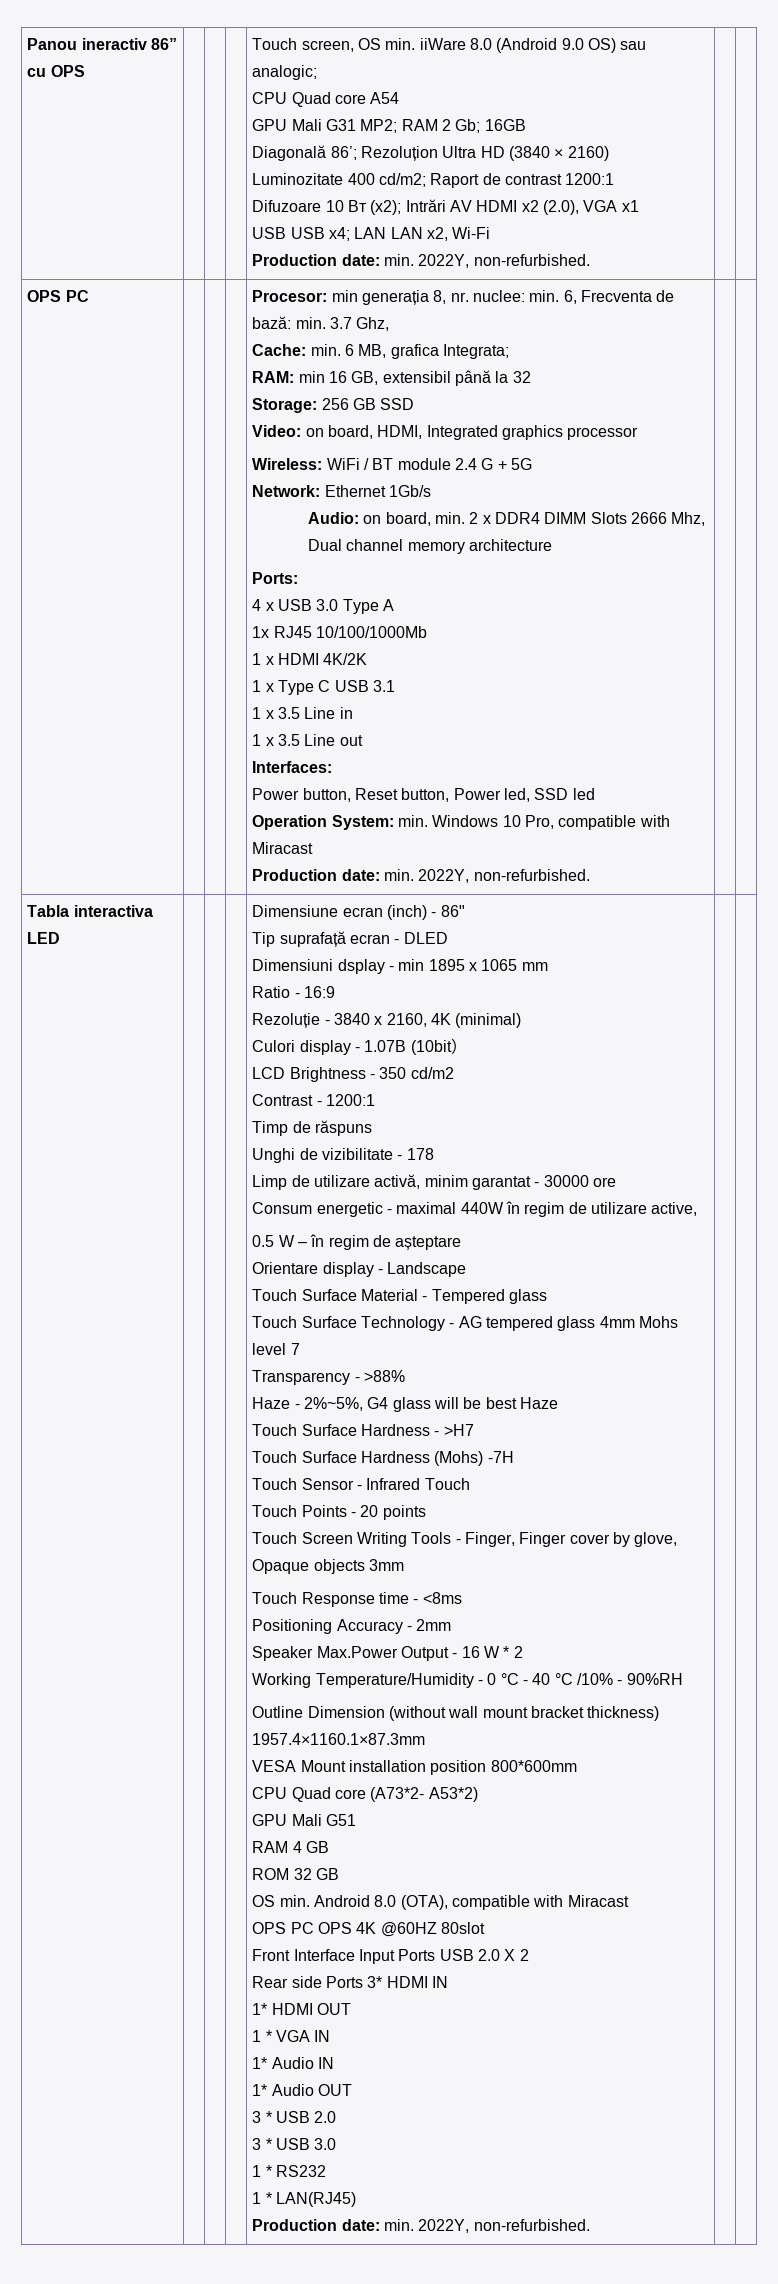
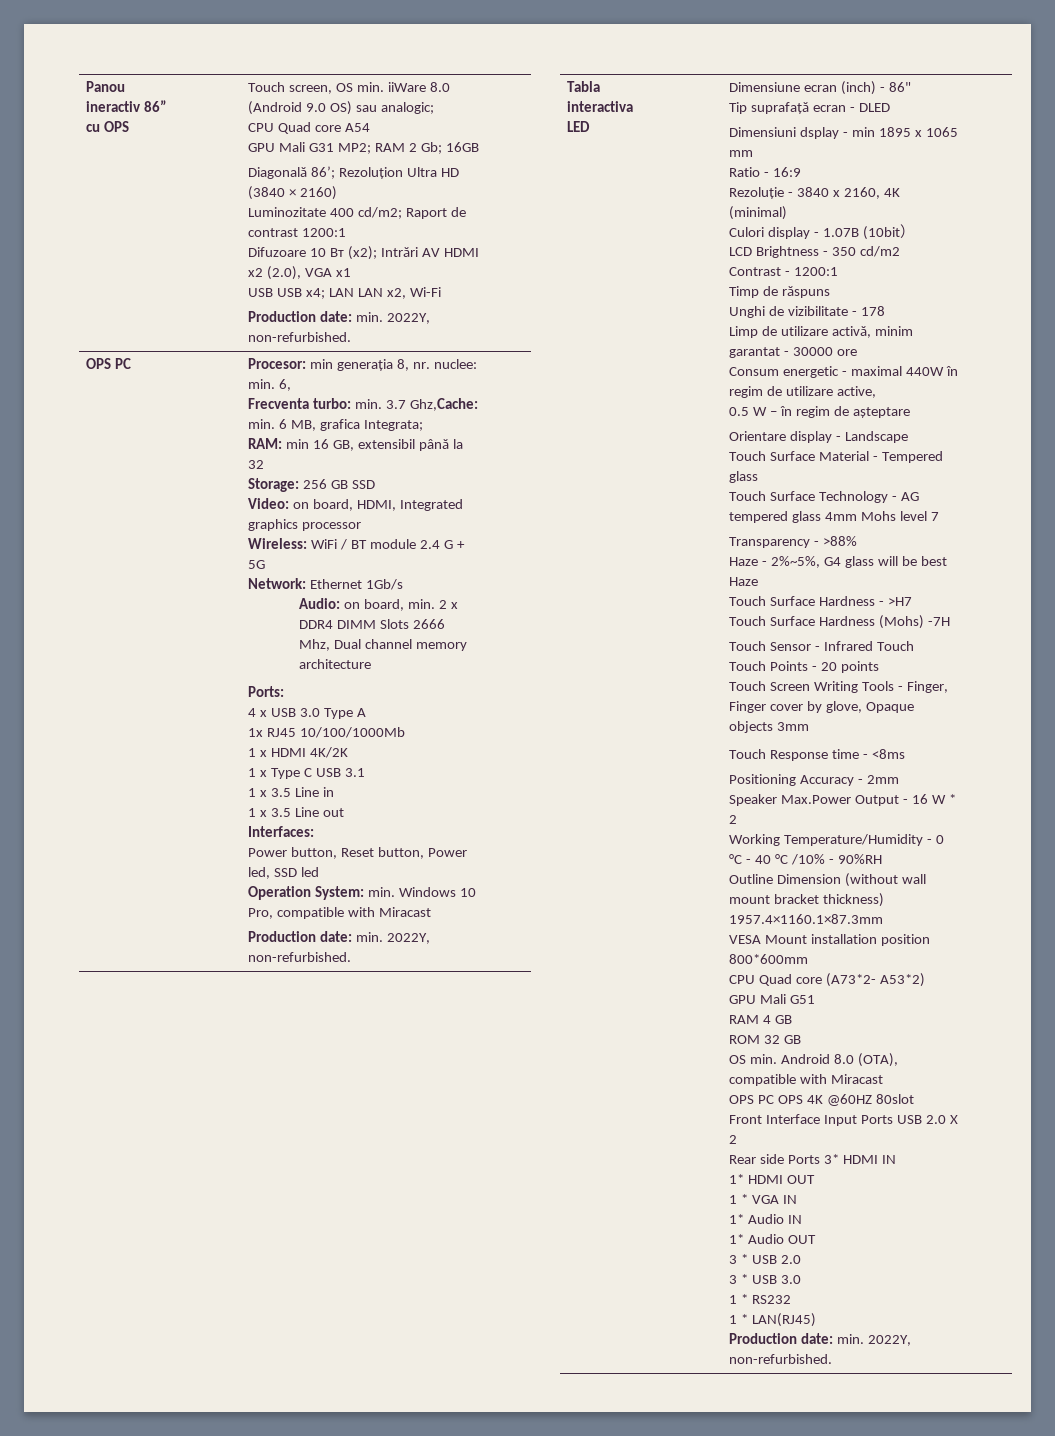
- Procesor: min generația 8, nr. nuclee: min. 6, Frecventa de bază: min. 3.7 Ghz,
- Cache: min. 6 MB, grafica Integrata;
+ Procesor: min generația 8, nr. nuclee: min. 6,
+ Frecventa turbo: min. 3.7 Ghz,Cache: min. 6 MB, grafica Integrata;

